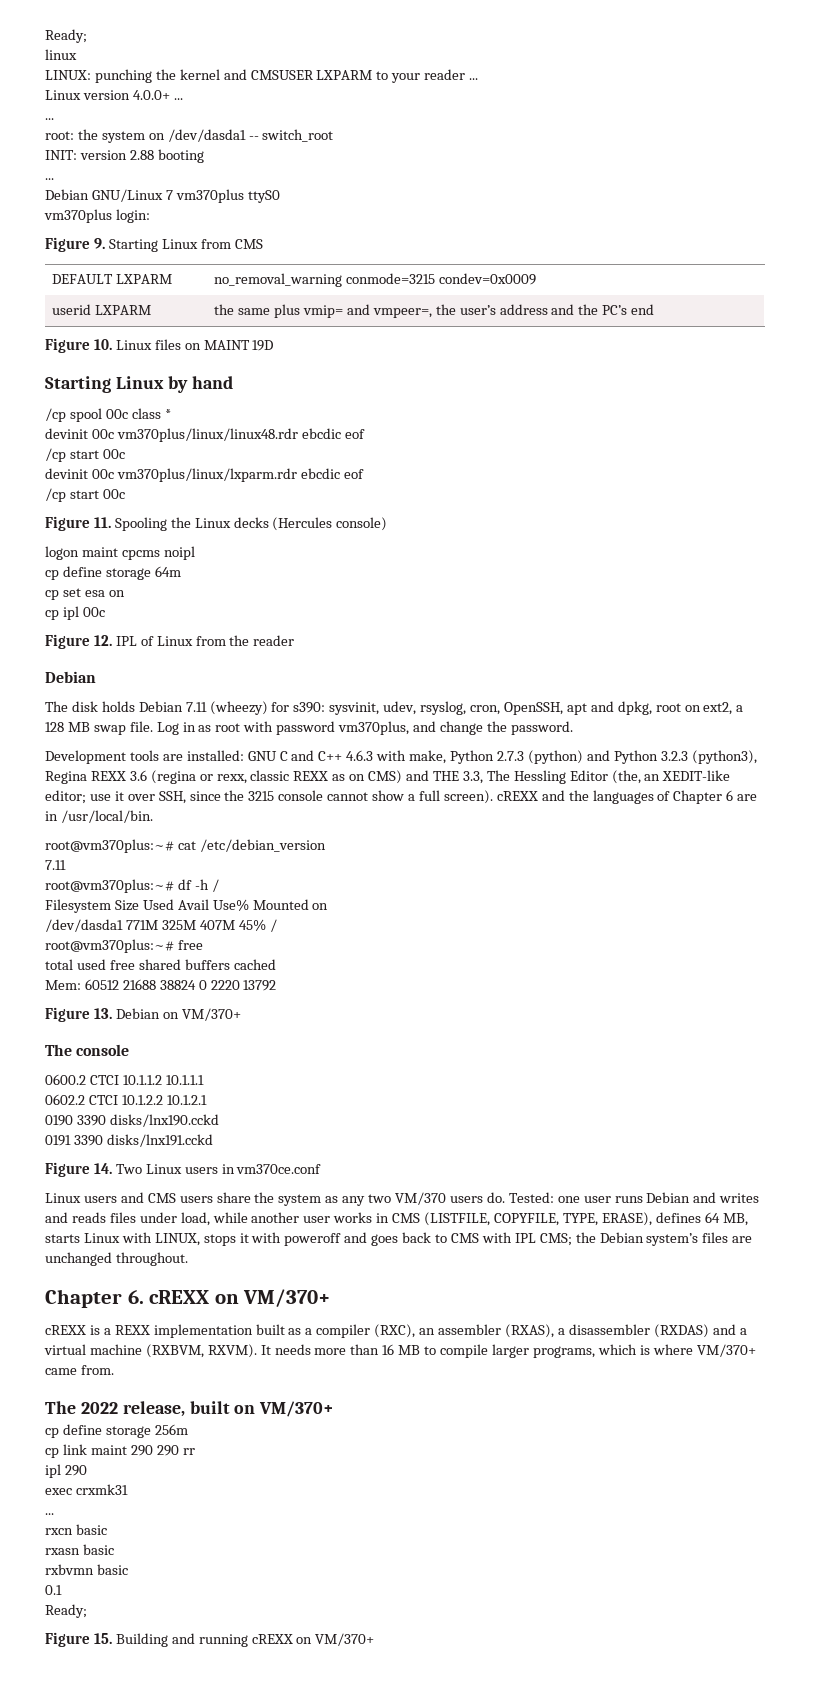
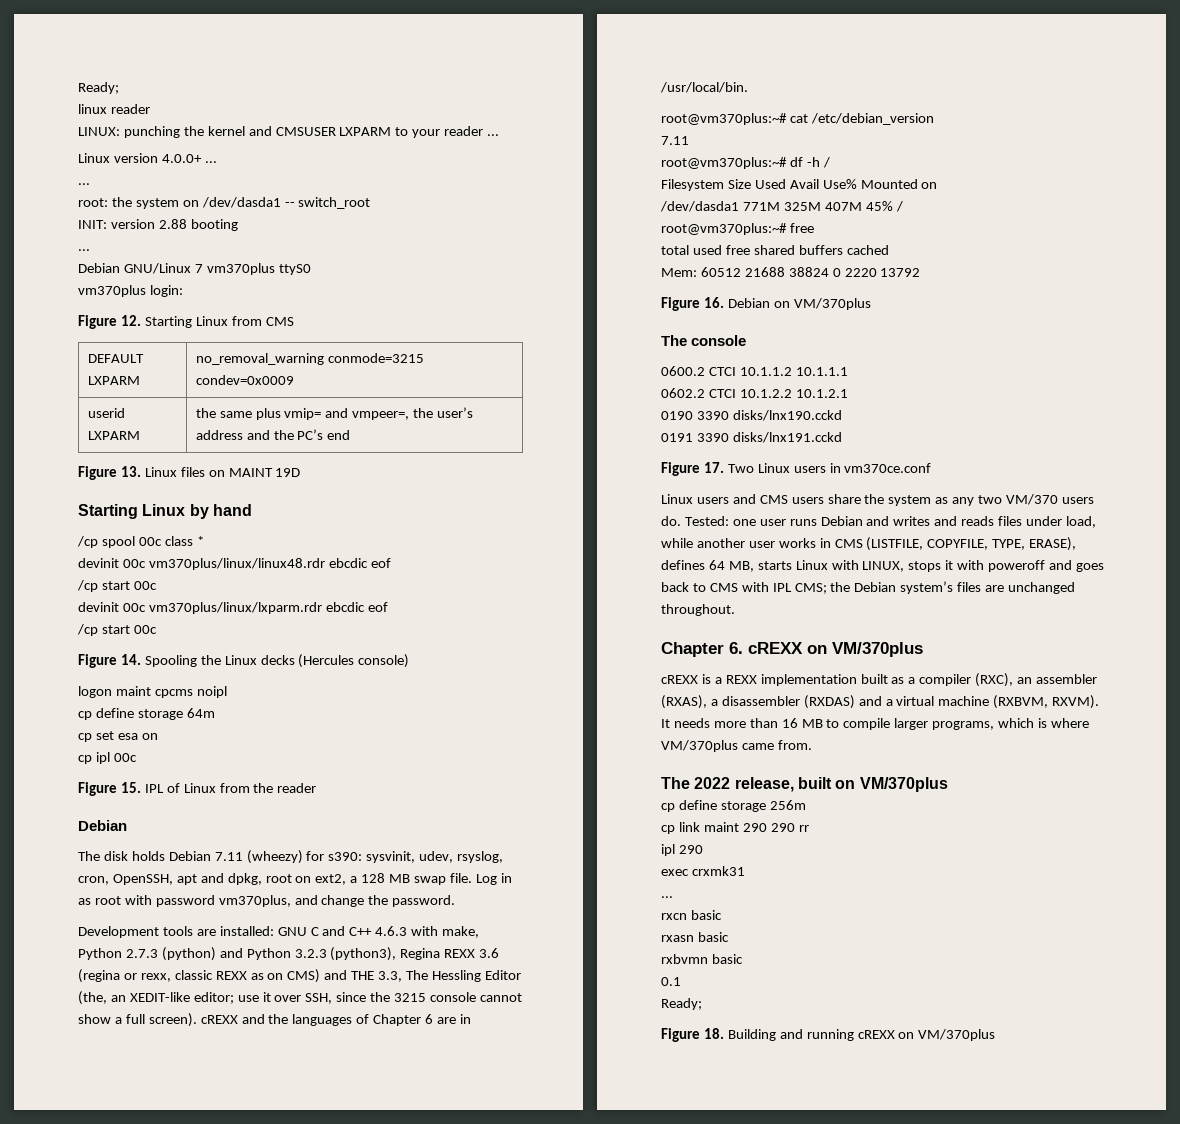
- linux
+ linux reader
- Figure 9. Starting Linux from CMS
+ Figure 12. Starting Linux from CMS
- Figure 10. Linux files on MAINT 19D
+ Figure 13. Linux files on MAINT 19D
- Figure 11. Spooling the Linux decks (Hercules console)
+ Figure 14. Spooling the Linux decks (Hercules console)
- Figure 12. IPL of Linux from the reader
+ Figure 15. IPL of Linux from the reader
- Figure 13. Debian on VM/370+
+ Figure 16. Debian on VM/370plus
- Figure 14. Two Linux users in vm370ce.conf
+ Figure 17. Two Linux users in vm370ce.conf
- Chapter 6. cREXX on VM/370+
+ Chapter 6. cREXX on VM/370plus
- It needs more than 16 MB to compile larger programs, which is where VM/370+ came from.
+ It needs more than 16 MB to compile larger programs, which is where VM/370plus came from.
- The 2022 release, built on VM/370+
+ The 2022 release, built on VM/370plus
- Figure 15. Building and running cREXX on VM/370+
+ Figure 18. Building and running cREXX on VM/370plus

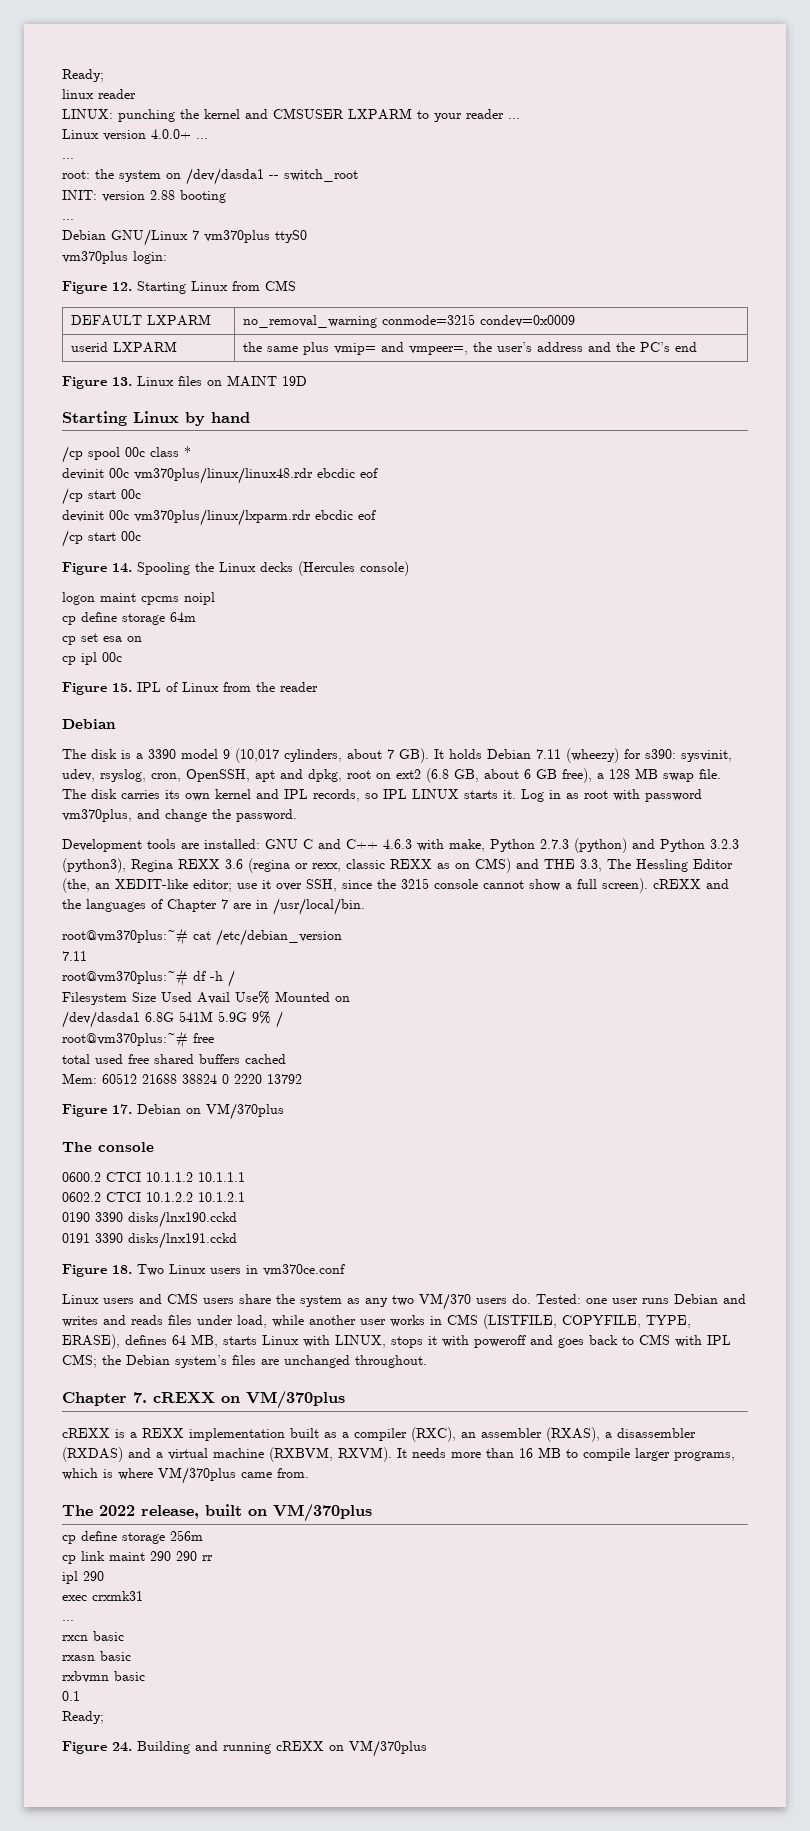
- The disk holds Debian 7.11 (wheezy) for s390: sysvinit, udev, rsyslog, cron, OpenSSH, apt and dpkg, root on ext2, a 128 MB swap file.
+ The disk is a 3390 model 9 (10,017 cylinders, about 7 GB). It holds Debian 7.11 (wheezy) for s390: sysvinit, udev, rsyslog, cron, OpenSSH, apt and dpkg, root on ext2 (6.8 GB, about 6 GB free), a 128 MB swap file.
+ The disk carries its own kernel and IPL records, so IPL LINUX starts it.
- use it over SSH, since the 3215 console cannot show a full screen). cREXX and the languages of Chapter 6 are in /usr/local/bin.
+ use it over SSH, since the 3215 console cannot show a full screen). cREXX and the languages of Chapter 7 are in /usr/local/bin.
- /dev/dasda1 771M 325M 407M 45% /
+ /dev/dasda1 6.8G 541M 5.9G 9% /
- Figure 16. Debian on VM/370plus
+ Figure 17. Debian on VM/370plus
- Figure 17. Two Linux users in vm370ce.conf
+ Figure 18. Two Linux users in vm370ce.conf
- Chapter 6. cREXX on VM/370plus
+ Chapter 7. cREXX on VM/370plus
- Figure 18. Building and running cREXX on VM/370plus
+ Figure 24. Building and running cREXX on VM/370plus

